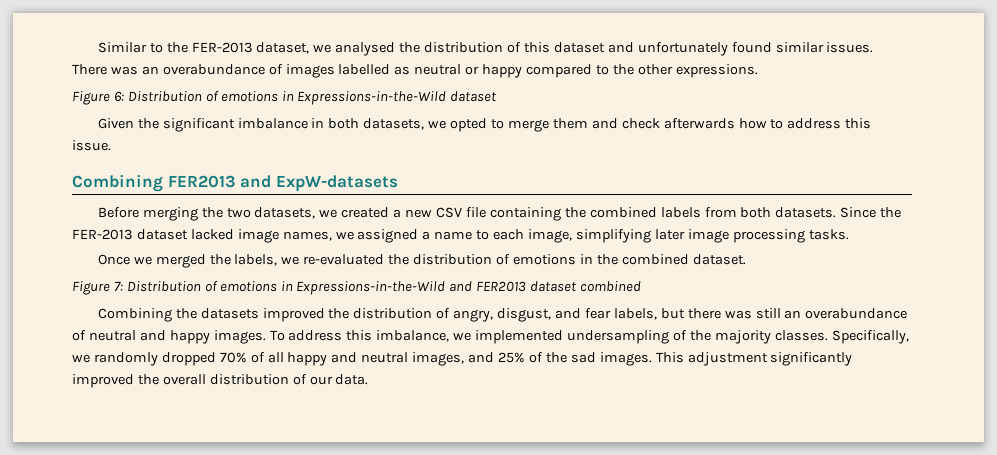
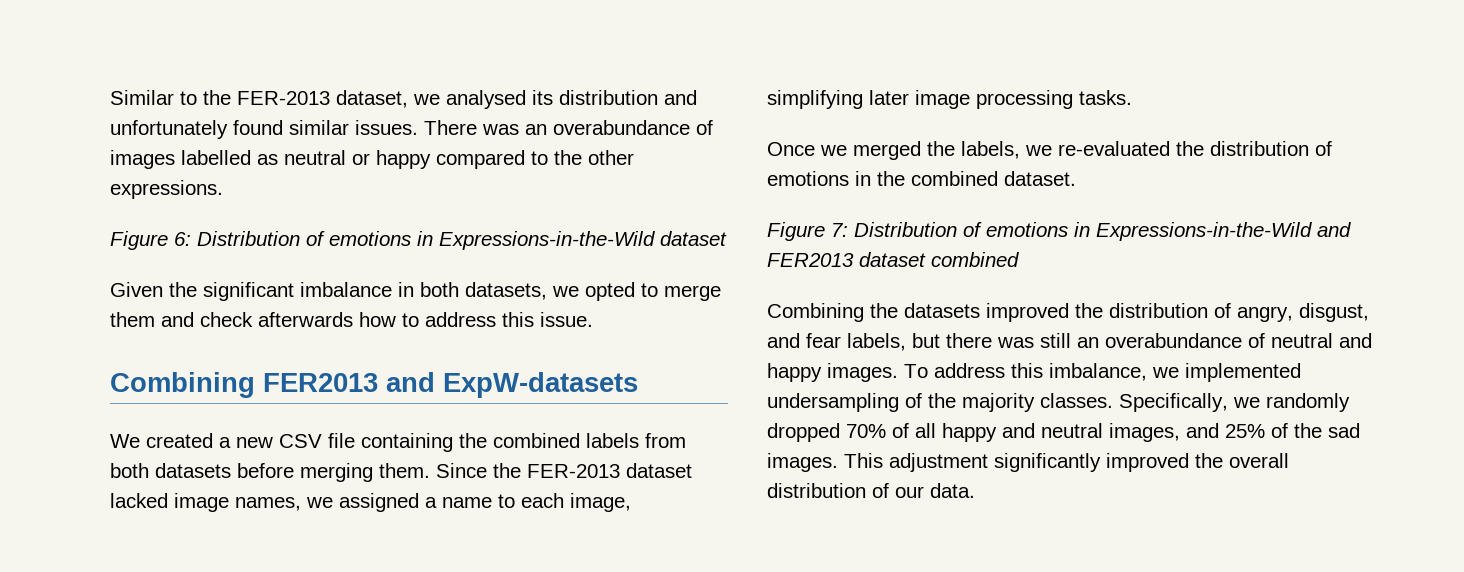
- Similar to the FER-2013 dataset, we analysed the distribution of this dataset and unfortunately found similar issues.
+ Similar to the FER-2013 dataset, we analysed its distribution and unfortunately found similar issues.
- Before merging the two datasets, we created a new CSV file containing the combined labels from both datasets.
+ We created a new CSV file containing the combined labels from both datasets before merging them.

